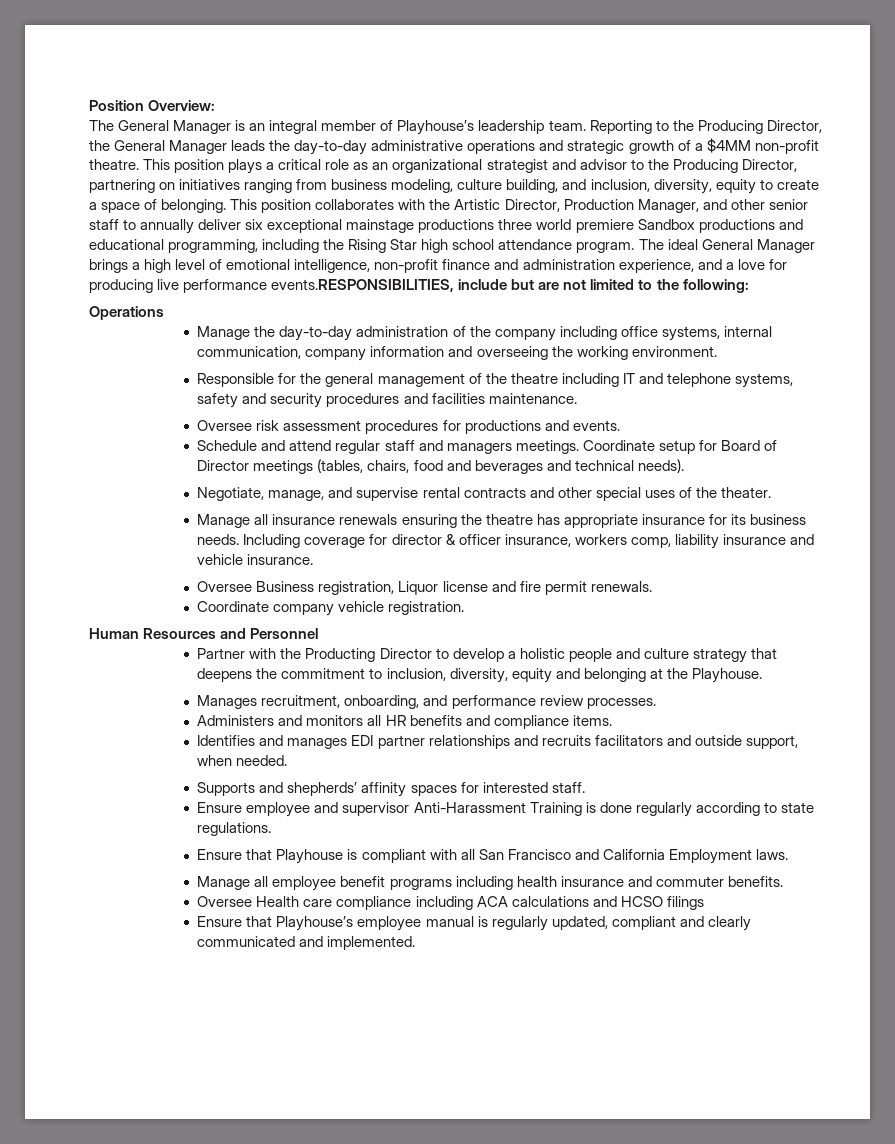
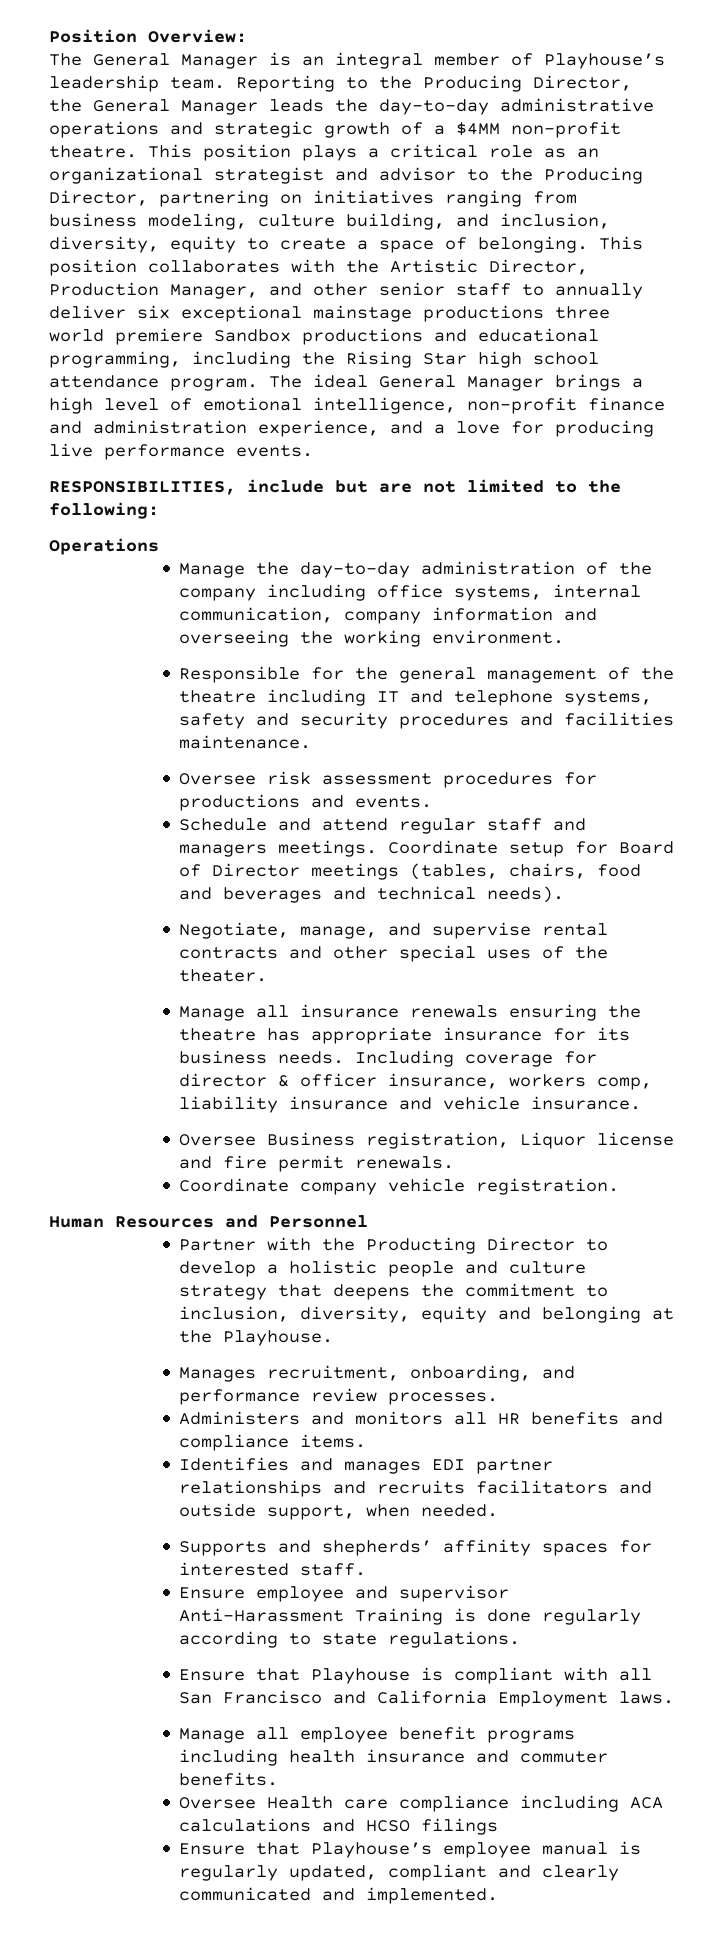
- The ideal General Manager brings a high level of emotional intelligence, non-profit finance and administration experience, and a love for producing live performance events.RESPONSIBILITIES, include but are not limited to the following:
+ The ideal General Manager brings a high level of emotional intelligence, non-profit finance and administration experience, and a love for producing live performance events.
+ RESPONSIBILITIES, include but are not limited to the following:

